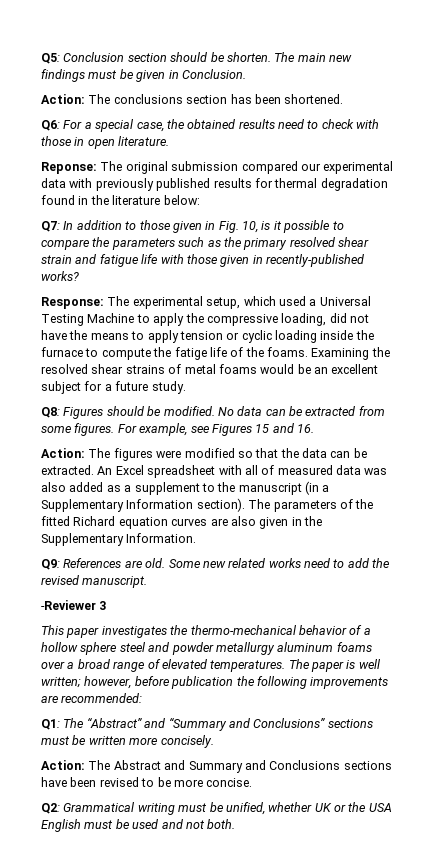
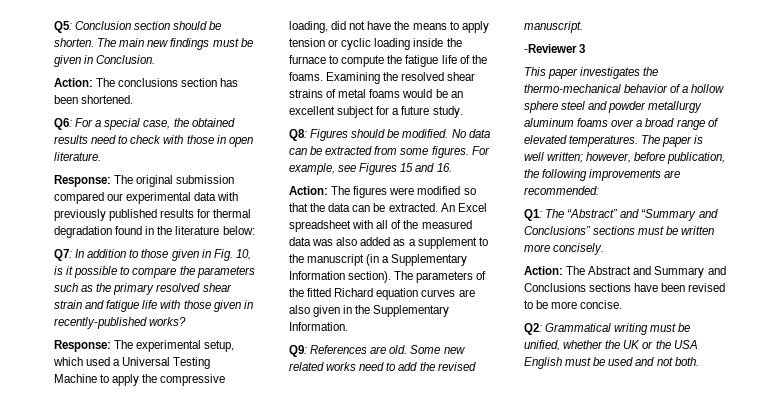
- Reponse: The original submission compared our experimental data with previously published results for thermal degradation found in the literature below:
+ Response: The original submission compared our experimental data with previously published results for thermal degradation found in the literature below:
- Response: The experimental setup, which used a Universal Testing Machine to apply the compressive loading, did not have the means to apply tension or cyclic loading inside the furnace to compute the fatige life of the foams.
+ Response: The experimental setup, which used a Universal Testing Machine to apply the compressive loading, did not have the means to apply tension or cyclic loading inside the furnace to compute the fatigue life of the foams.
- An Excel spreadsheet with all of measured data was also added as a supplement to the manuscript (in a Supplementary Information section).
+ An Excel spreadsheet with all of the measured data was also added as a supplement to the manuscript (in a Supplementary Information section).
- The paper is well written; however, before publication the following improvements are recommended:
+ The paper is well written; however, before publication, the following improvements are recommended:
- Q2: Grammatical writing must be unified, whether UK or the USA English must be used and not both.
+ Q2: Grammatical writing must be unified, whether the UK or the USA English must be used and not both.

